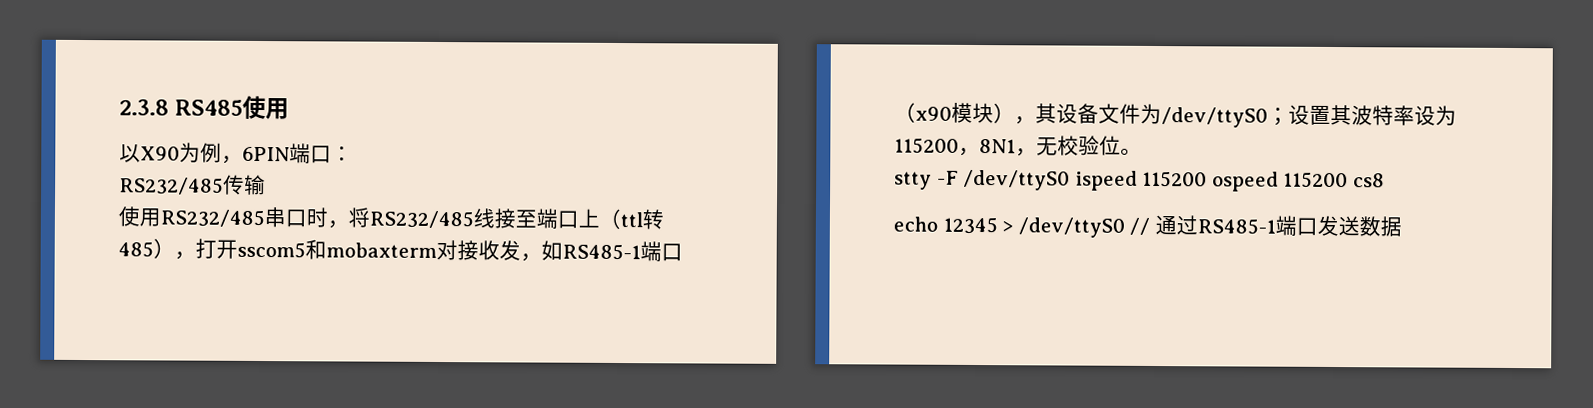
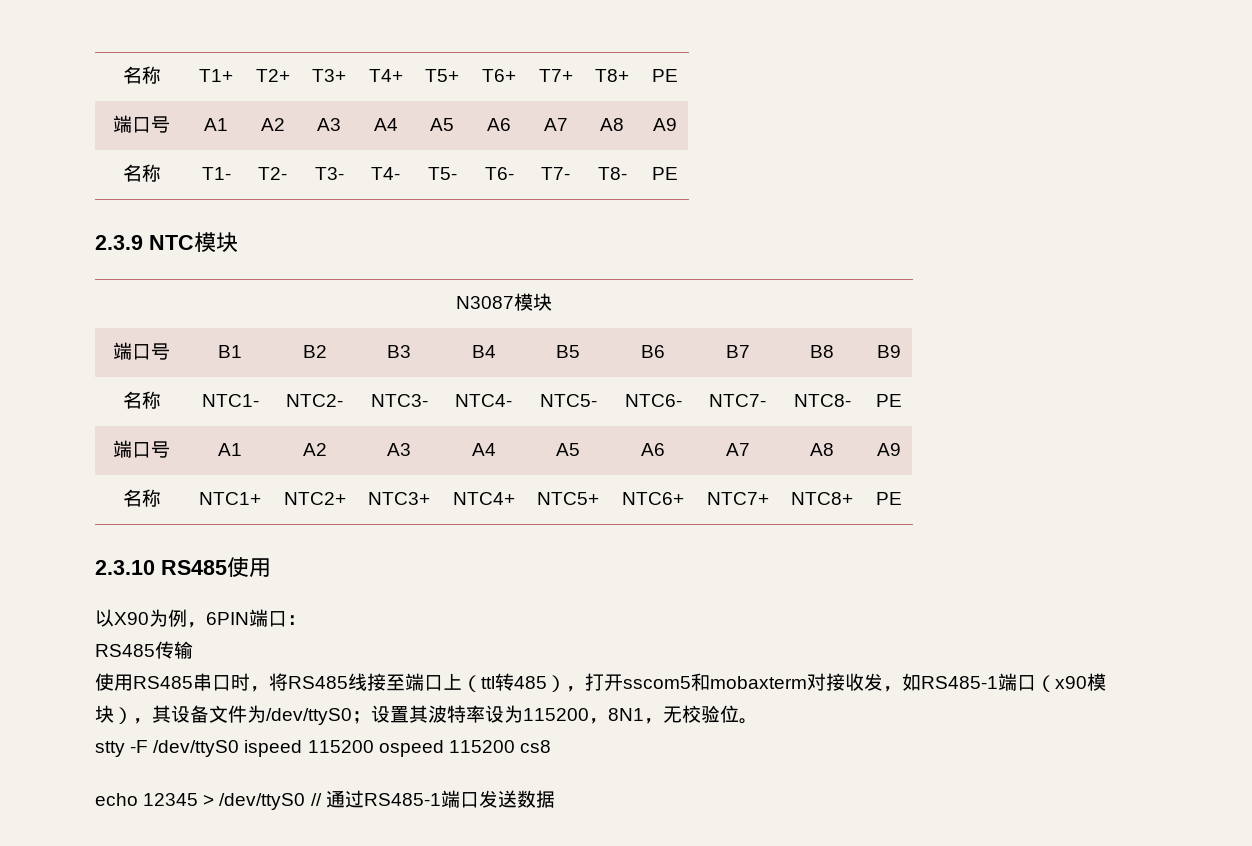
- 2.3.8 RS485使用
+ 名称 | T1+ | T2+ | T3+ | T4+ | T5+ | T6+ | T7+ | T8+ | PE
+ 端口号 | A1 | A2 | A3 | A4 | A5 | A6 | A7 | A8 | A9
+ 名称 | T1- | T2- | T3- | T4- | T5- | T6- | T7- | T8- | PE
+ 2.3.9 NTC模块
+ N3087模块
+ 端口号 | B1 | B2 | B3 | B4 | B5 | B6 | B7 | B8 | B9
+ 名称 | NTC1- | NTC2- | NTC3- | NTC4- | NTC5- | NTC6- | NTC7- | NTC8- | PE
+ 端口号 | A1 | A2 | A3 | A4 | A5 | A6 | A7 | A8 | A9
+ 名称 | NTC1+ | NTC2+ | NTC3+ | NTC4+ | NTC5+ | NTC6+ | NTC7+ | NTC8+ | PE
+ 2.3.10 RS485使用
- RS232/485传输
+ RS485传输
- 使用RS232/485串口时，将RS232/485线接至端口上（ttl转485），打开sscom5和mobaxterm对接收发，如RS485-1端口（x90模块），其设备文件为/dev/ttyS0；设置其波特率设为115200，8N1，无校验位。
+ 使用RS485串口时，将RS485线接至端口上（ttl转485），打开sscom5和mobaxterm对接收发，如RS485-1端口（x90模块），其设备文件为/dev/ttyS0；设置其波特率设为115200，8N1，无校验位。

